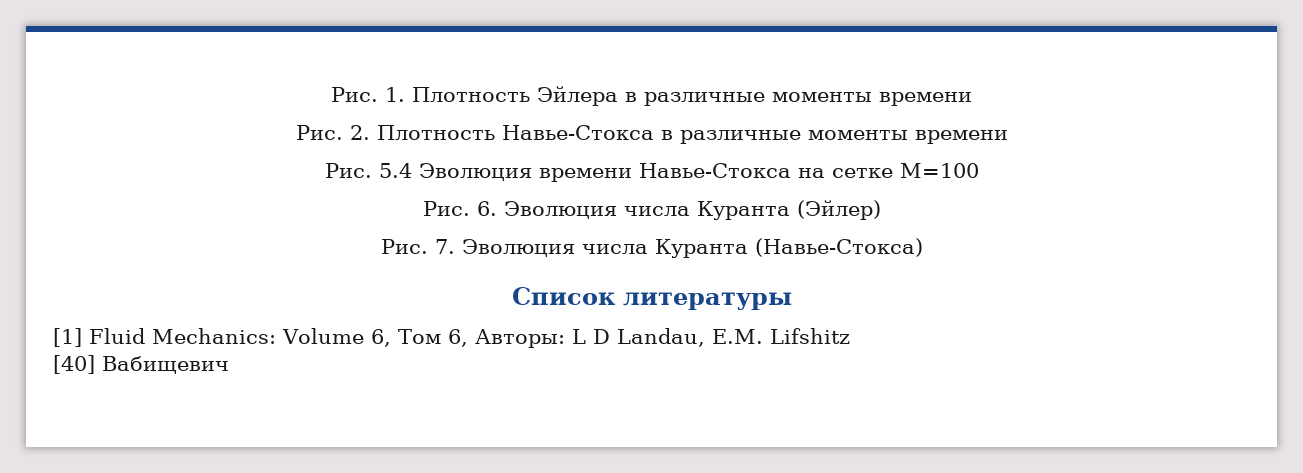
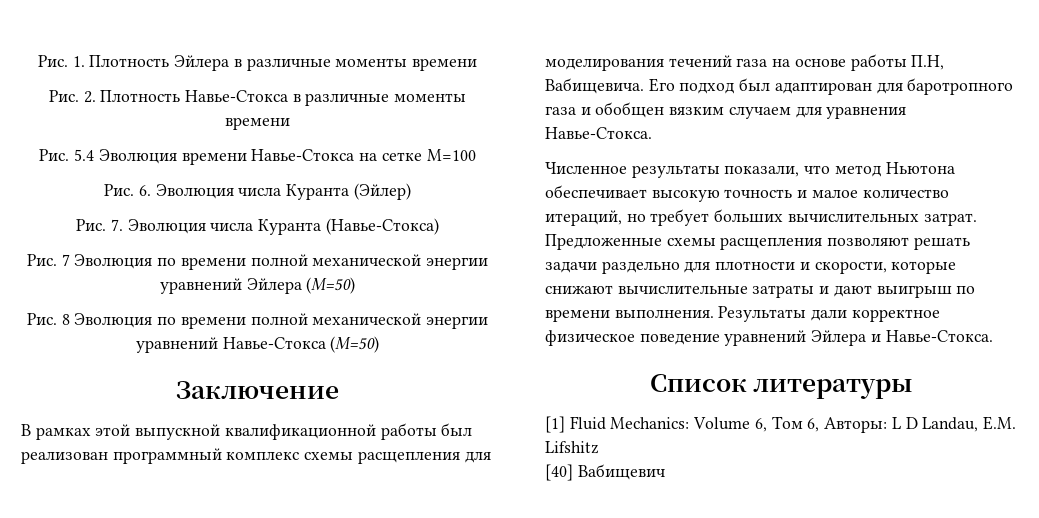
+ Рис. 7 Эволюция по времени полной механической энергии уравнений Эйлера (М=50)
+ Рис. 8 Эволюция по времени полной механической энергии уравнений Навье-Стокса (М=50)
+ Заключение
+ В рамках этой выпускной квалификационной работы был реализован программный комплекс схемы расщепления для моделирования течений газа на основе работы П.Н, Вабищевича. Его подход был адаптирован для баротропного газа и обобщен вязким случаем для уравнения Навье-Стокса.
+ Численное результаты показали, что метод Ньютона обеспечивает высокую точность и малое количество итераций, но требует больших вычислительных затрат. Предложенные схемы расщепления позволяют решать задачи раздельно для плотности и скорости, которые снижают вычислительные затраты и дают выигрыш по времени выполнения. Результаты дали корректное физическое поведение уравнений Эйлера и Навье-Стокса.

